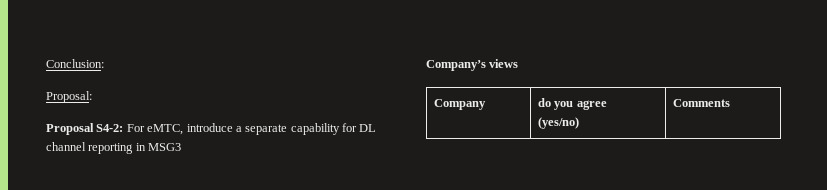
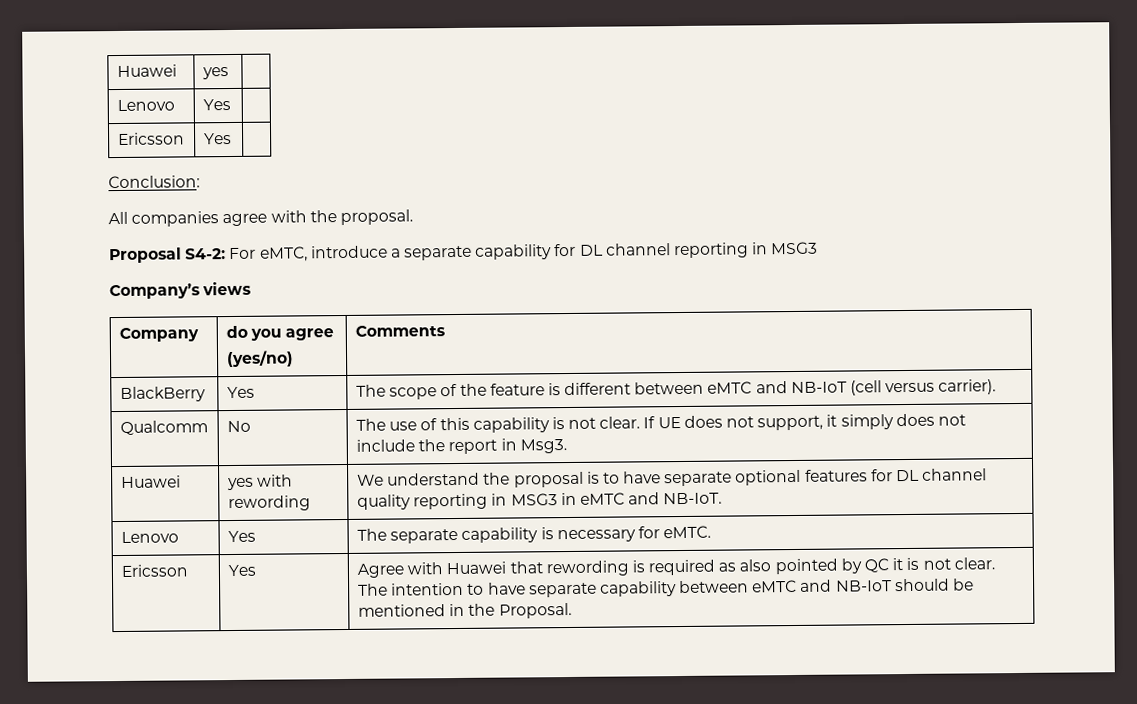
+ Huawei | yes |
+ Lenovo | Yes |
+ Ericsson | Yes |
  Conclusion:
- Proposal:
+ All companies agree with the proposal.
+ BlackBerry | Yes | The scope of the feature is different between eMTC and NB-IoT (cell versus carrier).
+ Qualcomm | No | The use of this capability is not clear. If UE does not support, it simply does not include the report in Msg3.
+ Huawei | yes with rewording | We understand the proposal is to have separate optional features for DL channel quality reporting in MSG3 in eMTC and NB-IoT.
+ Lenovo | Yes | The separate capability is necessary for eMTC.
+ Ericsson | Yes | Agree with Huawei that rewording is required as also pointed by QC it is not clear. The intention to have separate capability between eMTC and NB-IoT should be mentioned in the Proposal.

